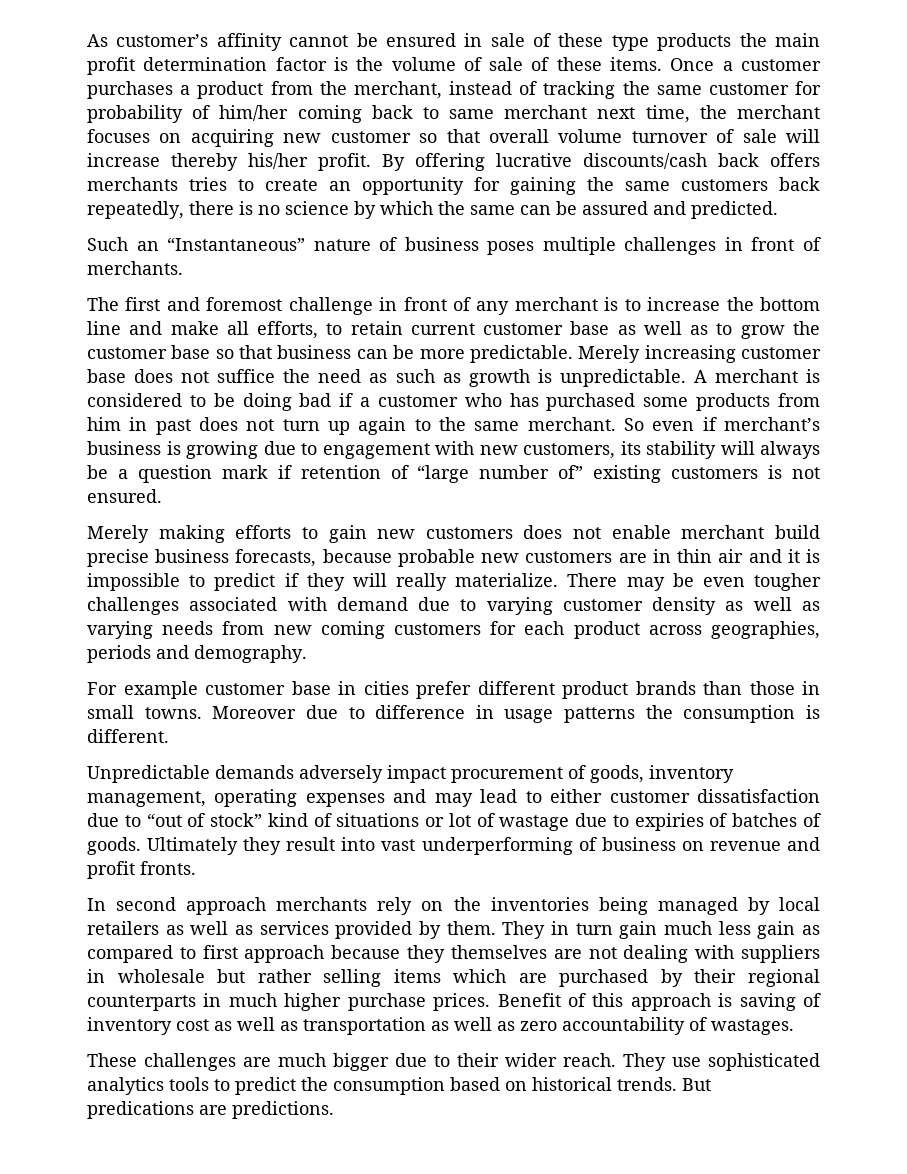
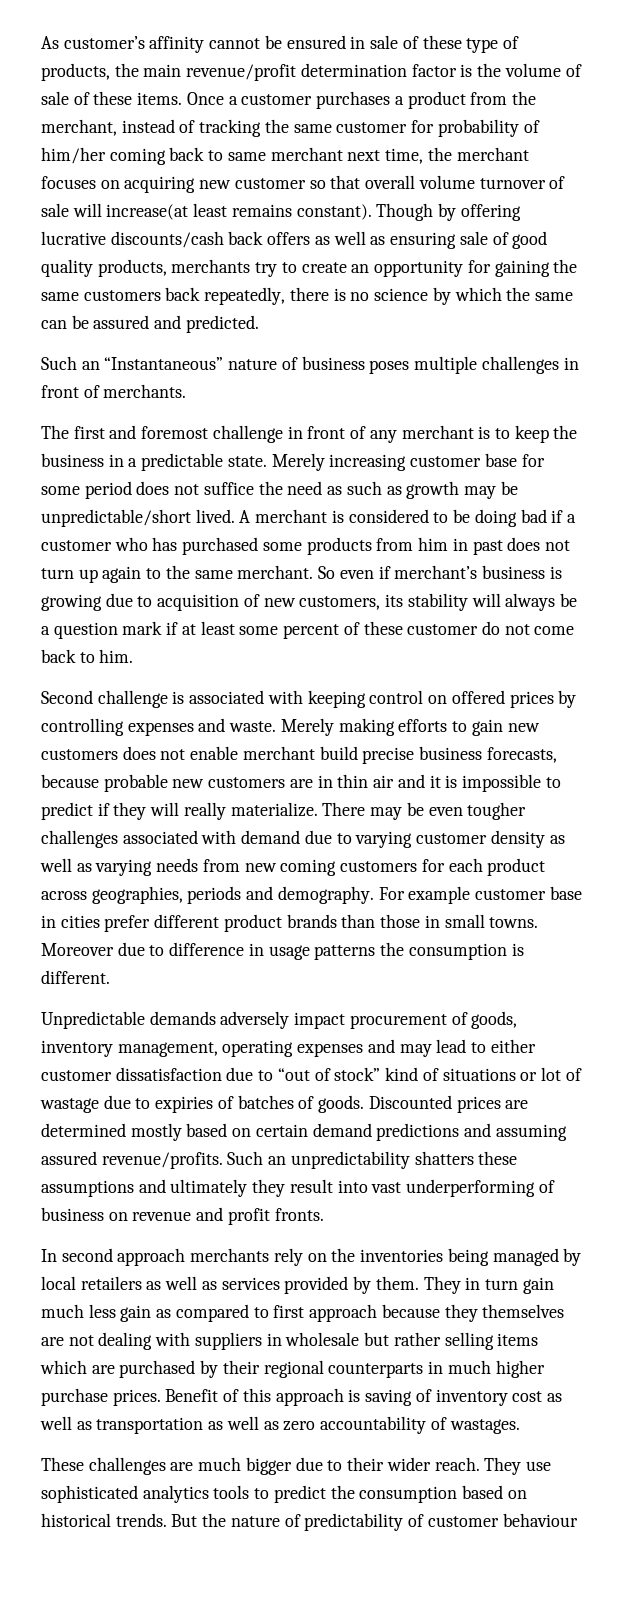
- As customer’s affinity cannot be ensured in sale of these type products the main profit determination factor is the volume of sale of these items.
+ As customer’s affinity cannot be ensured in sale of these type of products, the main revenue/profit determination factor is the volume of sale of these items.
- Once a customer purchases a product from the merchant, instead of tracking the same customer for probability of him/her coming back to same merchant next time, the merchant focuses on acquiring new customer so that overall volume turnover of sale will increase thereby his/her profit. By offering lucrative discounts/cash back offers merchants tries to create an opportunity for gaining the same customers back repeatedly, there is no science by which the same can be assured and predicted.
+ Once a customer purchases a product from the merchant, instead of tracking the same customer for probability of him/her coming back to same merchant next time, the merchant focuses on acquiring new customer so that overall volume turnover of sale will increase(at least remains constant). Though by offering lucrative discounts/cash back offers as well as ensuring sale of good quality products, merchants try to create an opportunity for gaining the same customers back repeatedly, there is no science by which the same can be assured and predicted.
- The first and foremost challenge in front of any merchant is to increase the bottom line and make all efforts, to retain current customer base as well as to grow the customer base so that business can be more predictable.
+ The first and foremost challenge in front of any merchant is to keep the business in a predictable state.
- Merely increasing customer base does not suffice the need as such as growth is unpredictable.
+ Merely increasing customer base for some period does not suffice the need as such as growth may be unpredictable/short lived.
- So even if merchant’s business is growing due to engagement with new customers, its stability will always be a question mark if retention of “large number of” existing customers is not ensured.
- Merely making efforts to gain new customers does not enable merchant build precise business forecasts, because probable new customers are in thin air and it is impossible to predict if they will really materialize.
+ So even if merchant’s business is growing due to acquisition of new customers, its stability will always be a question mark if at least some percent of these customer do not come back to him.
+ Second challenge is associated with keeping control on offered prices by controlling expenses and waste. Merely making efforts to gain new customers does not enable merchant build precise business forecasts, because probable new customers are in thin air and it is impossible to predict if they will really materialize.
- There may be even tougher challenges associated with demand due to varying customer density as well as varying needs from new coming customers for each product across geographies, periods and demography.
- For example customer base in cities prefer different product brands than those in small towns.
+ There may be even tougher challenges associated with demand due to varying customer density as well as varying needs from new coming customers for each product across geographies, periods and demography. For example customer base in cities prefer different product brands than those in small towns.
- Ultimately they result into vast underperforming of business on revenue and profit fronts.
+ Discounted prices are determined mostly based on certain demand predictions and assuming assured revenue/profits. Such an unpredictability shatters these assumptions and ultimately they result into vast underperforming of business on revenue and profit fronts.
- But predications are predictions.
+ But the nature of predictability of customer behaviour

